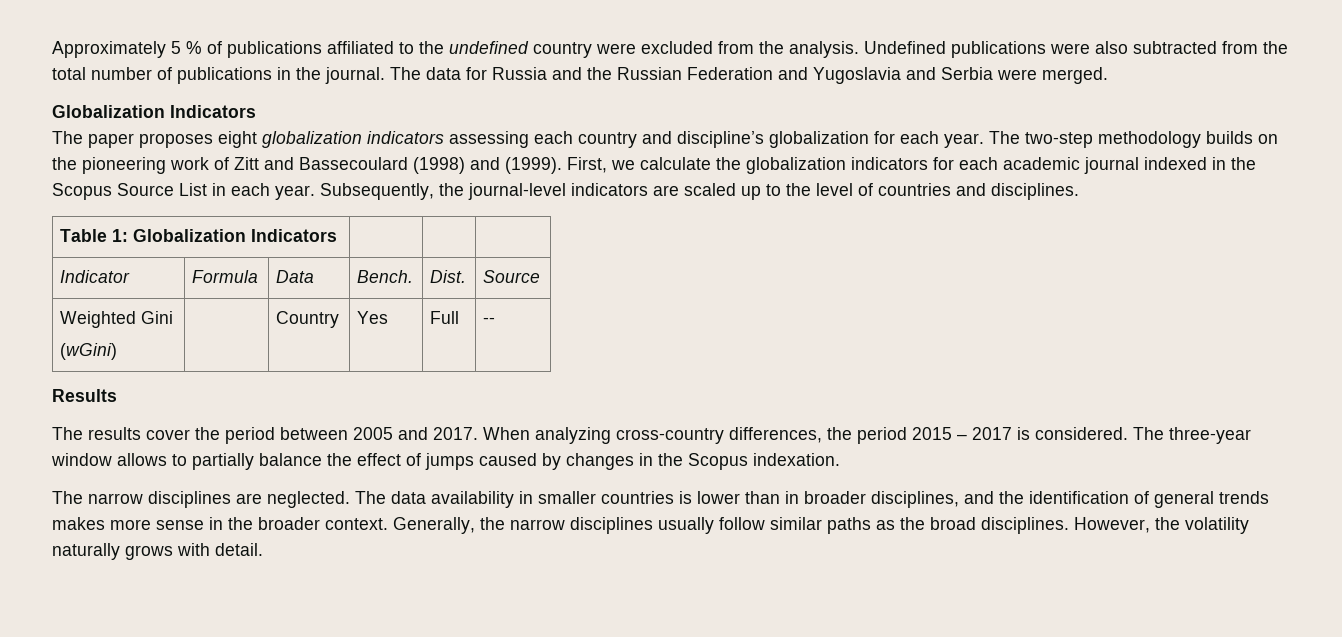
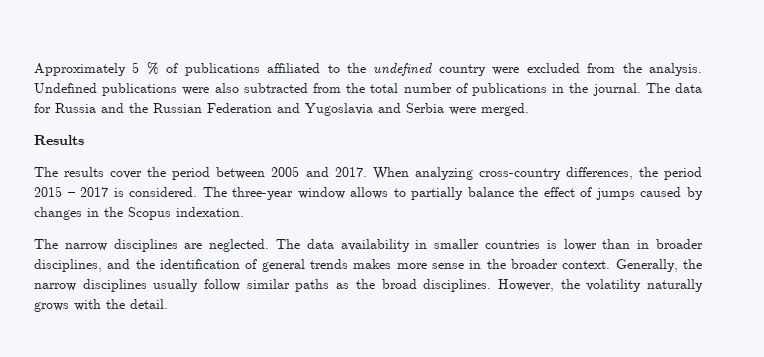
  The data for Russia and the Russian Federation and Yugoslavia and Serbia were merged.
- Globalization Indicators
- The paper proposes eight globalization indicators assessing each country and discipline’s globalization for each year. The two-step methodology builds on the pioneering work of Zitt and Bassecoulard (1998) and (1999). First, we calculate the globalization indicators for each academic journal indexed in the Scopus Source List in each year. Subsequently, the journal-level indicators are scaled up to the level of countries and disciplines.
- Table 1: Globalization Indicators | | |
- Indicator | Formula | Data | Bench. | Dist. | Source
- Weighted Gini
- (wGini) | | Country | Yes | Full | --
- However, the volatility naturally grows with detail.
+ However, the volatility naturally grows with the detail.

